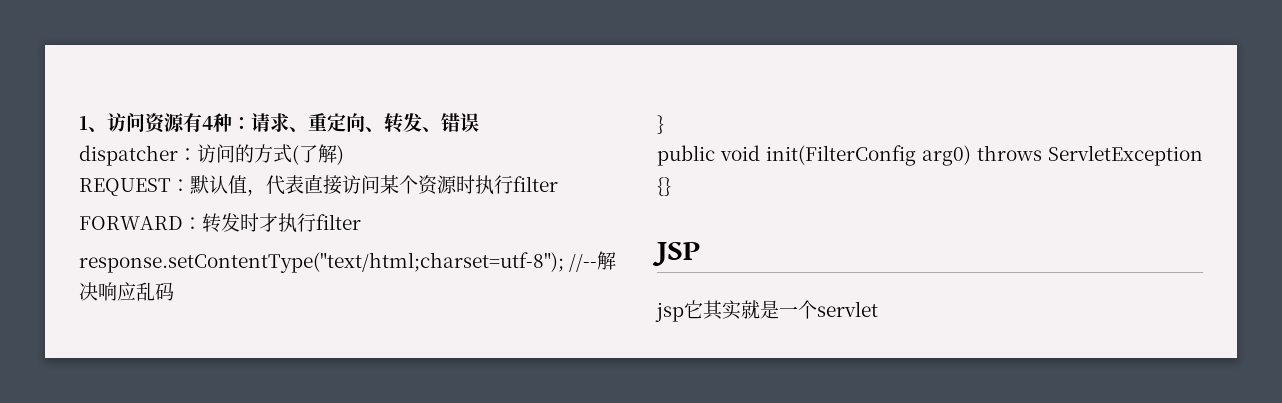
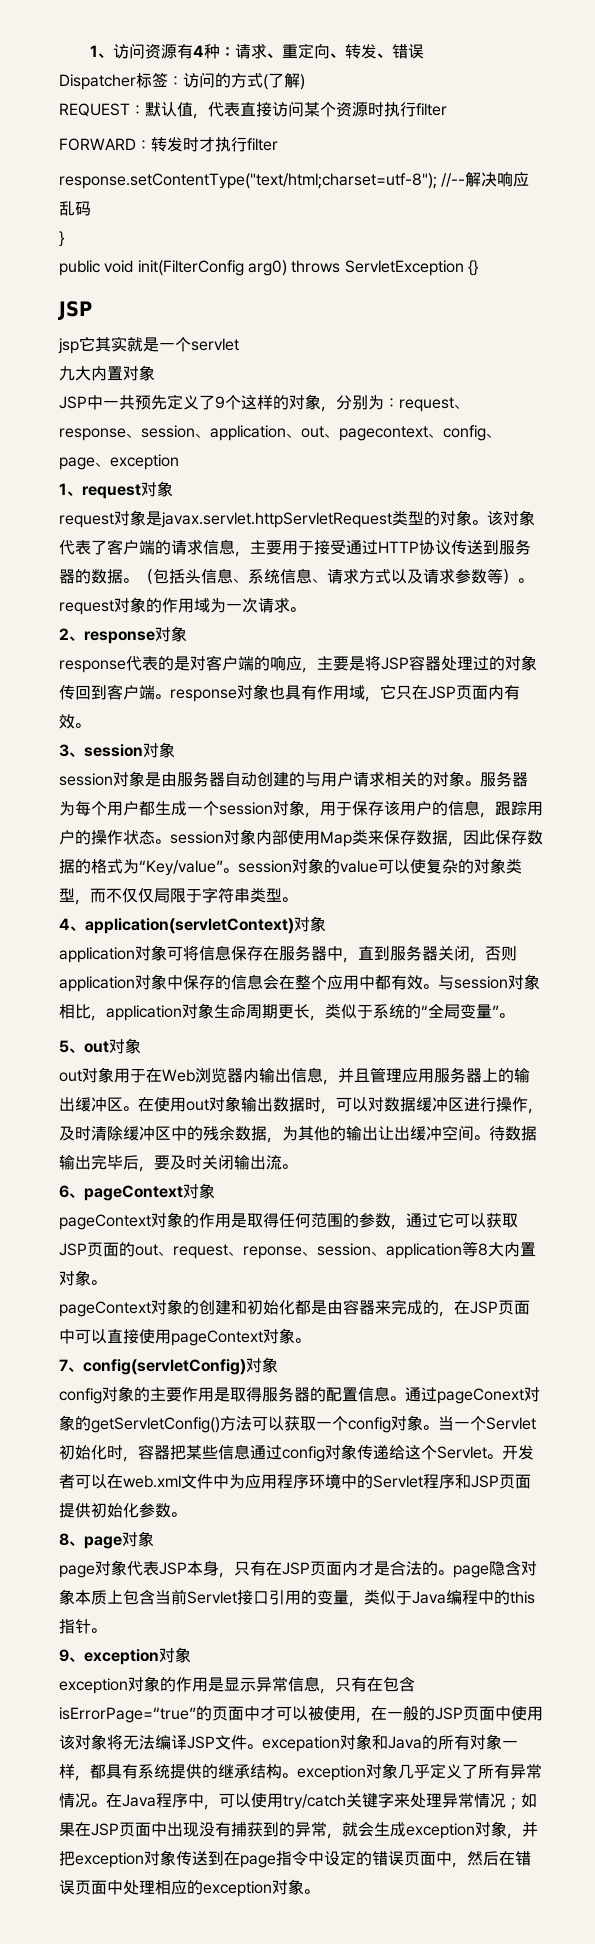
- dispatcher：访问的方式(了解)
+ Dispatcher标签：访问的方式(了解)
+ 九大内置对象
+ JSP中一共预先定义了9个这样的对象，分别为：request、response、session、application、out、pagecontext、config、page、exception
+ 1、request对象
+ request对象是javax.servlet.httpServletRequest类型的对象。该对象代表了客户端的请求信息，主要用于接受通过HTTP协议传送到服务器的数据。（包括头信息、系统信息、请求方式以及请求参数等）。request对象的作用域为一次请求。
+ 2、response对象
+ response代表的是对客户端的响应，主要是将JSP容器处理过的对象传回到客户端。response对象也具有作用域，它只在JSP页面内有效。
+ 3、session对象
+ session对象是由服务器自动创建的与用户请求相关的对象。服务器为每个用户都生成一个session对象，用于保存该用户的信息，跟踪用户的操作状态。session对象内部使用Map类来保存数据，因此保存数据的格式为“Key/value”。session对象的value可以使复杂的对象类型，而不仅仅局限于字符串类型。
+ 4、application(servletContext)对象
+ application对象可将信息保存在服务器中，直到服务器关闭，否则application对象中保存的信息会在整个应用中都有效。与session对象相比，application对象生命周期更长，类似于系统的“全局变量”。
+ 5、out对象
+ out对象用于在Web浏览器内输出信息，并且管理应用服务器上的输出缓冲区。在使用out对象输出数据时，可以对数据缓冲区进行操作，及时清除缓冲区中的残余数据，为其他的输出让出缓冲空间。待数据输出完毕后，要及时关闭输出流。
+ 6、pageContext对象
+ pageContext对象的作用是取得任何范围的参数，通过它可以获取JSP页面的out、request、reponse、session、application等8大内置对象。
+ pageContext对象的创建和初始化都是由容器来完成的，在JSP页面中可以直接使用pageContext对象。
+ 7、config(servletConfig)对象
+ config对象的主要作用是取得服务器的配置信息。通过pageConext对象的getServletConfig()方法可以获取一个config对象。当一个Servlet初始化时，容器把某些信息通过config对象传递给这个Servlet。开发者可以在web.xml文件中为应用程序环境中的Servlet程序和JSP页面提供初始化参数。
+ 8、page对象
+ page对象代表JSP本身，只有在JSP页面内才是合法的。page隐含对象本质上包含当前Servlet接口引用的变量，类似于Java编程中的this指针。
+ 9、exception对象
+ exception对象的作用是显示异常信息，只有在包含isErrorPage=“true”的页面中才可以被使用，在一般的JSP页面中使用该对象将无法编译JSP文件。excepation对象和Java的所有对象一样，都具有系统提供的继承结构。exception对象几乎定义了所有异常情况。在Java程序中，可以使用try/catch关键字来处理异常情况；如果在JSP页面中出现没有捕获到的异常，就会生成exception对象，并把exception对象传送到在page指令中设定的错误页面中，然后在错误页面中处理相应的exception对象。

